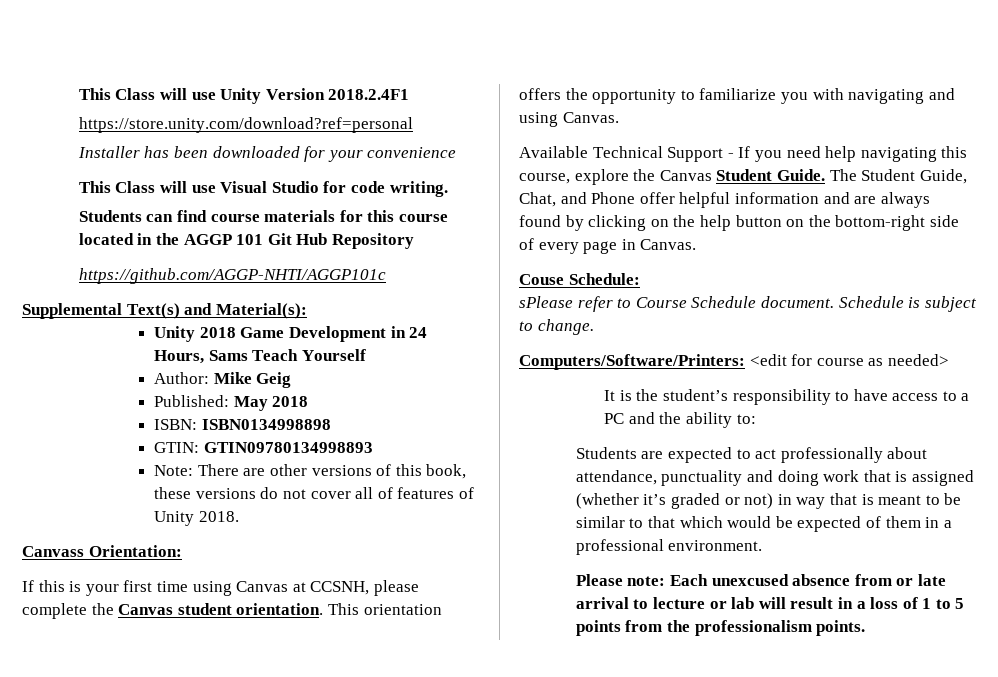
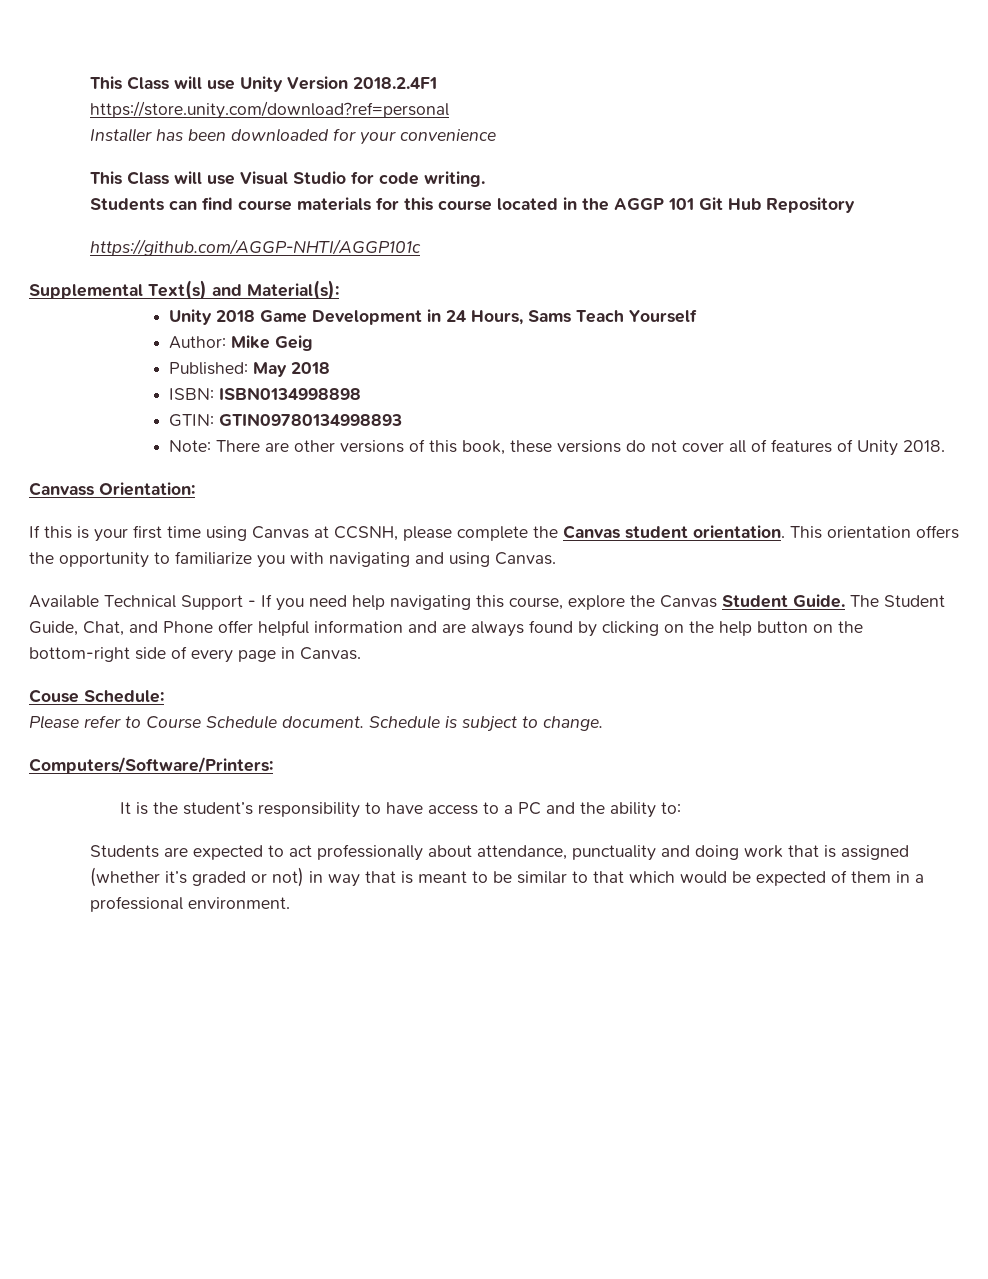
- sPlease refer to Course Schedule document.
+ Please refer to Course Schedule document.
- Computers/Software/Printers: <edit for course as needed>
+ Computers/Software/Printers:
- Please note: Each unexcused absence from or late arrival to lecture or lab will result in a loss of 1 to 5 points from the professionalism points.

